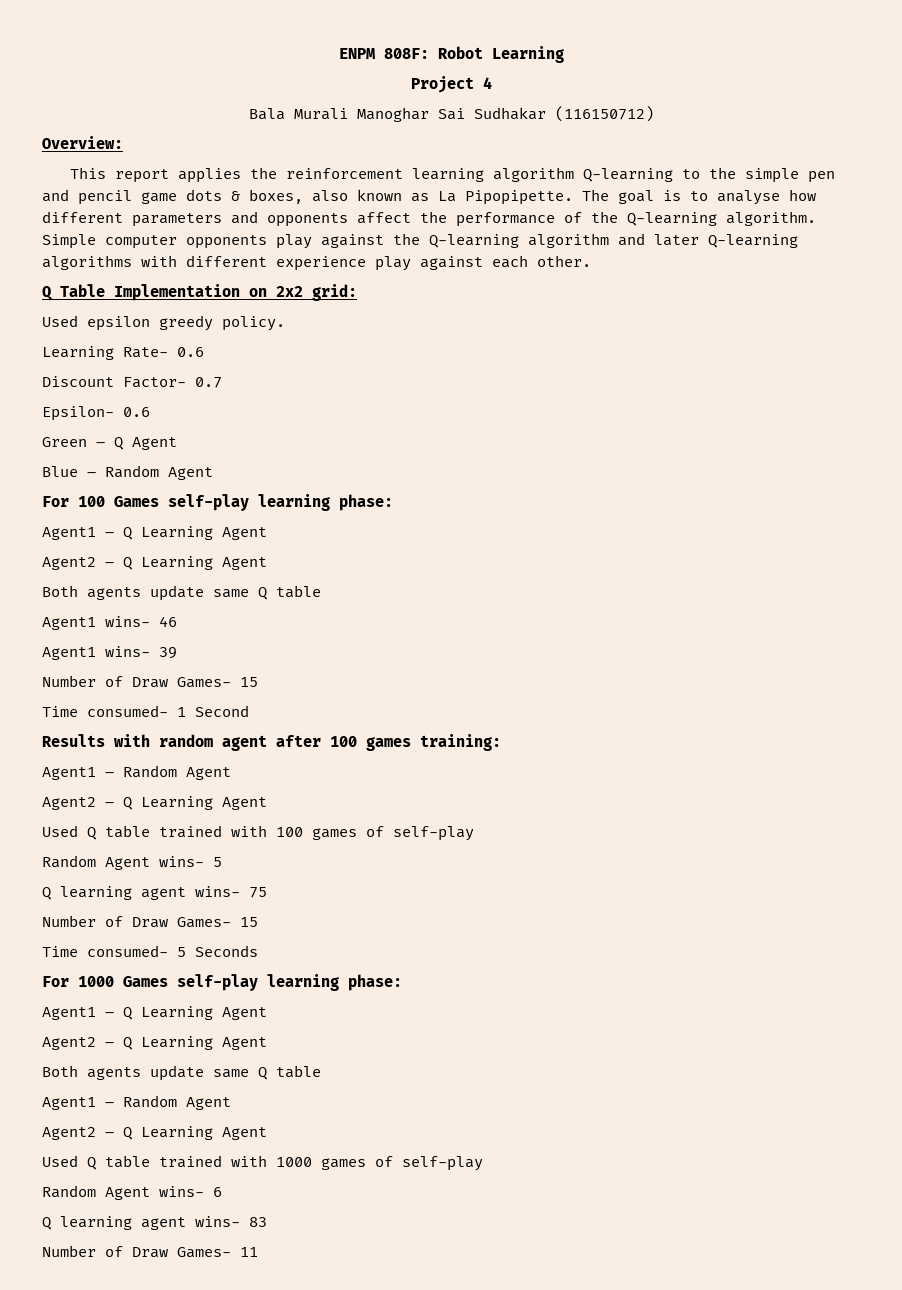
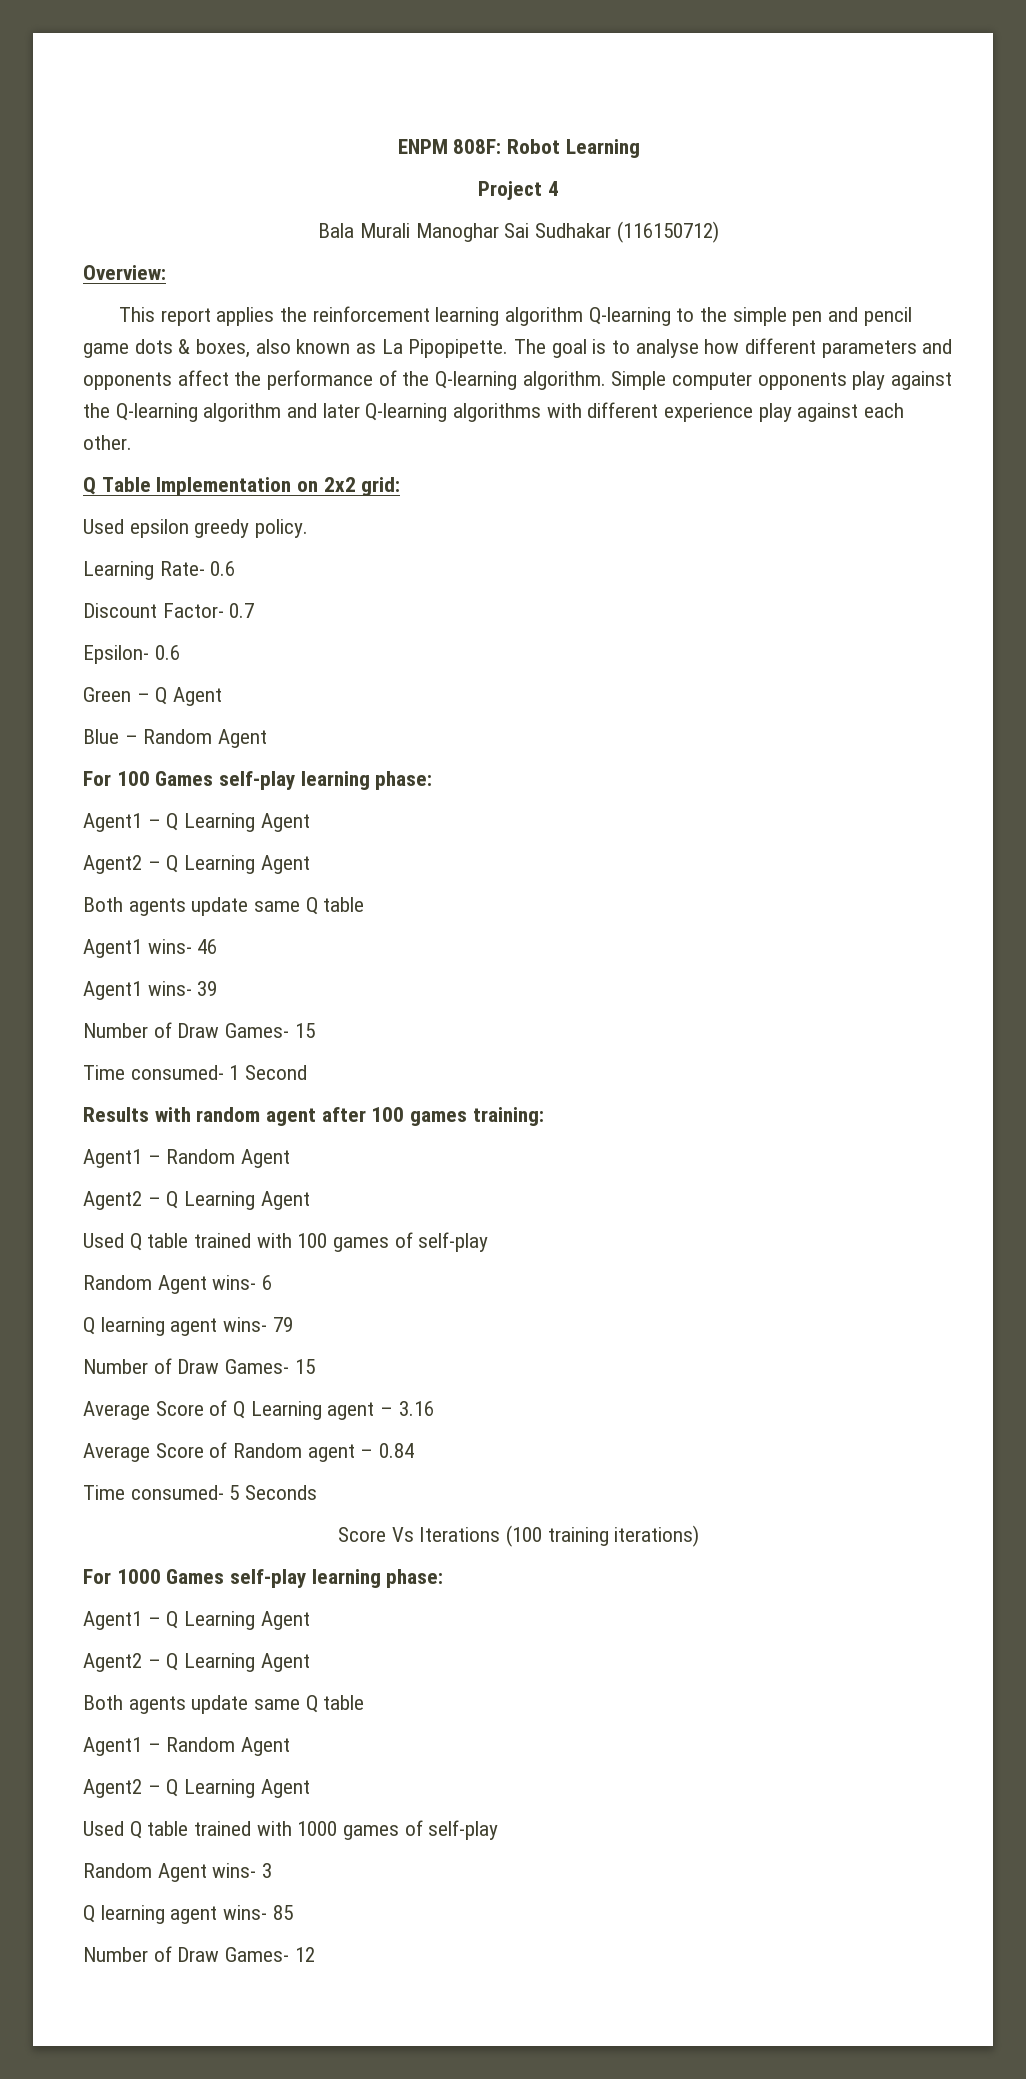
- Random Agent wins- 5
- Q learning agent wins- 75
+ Random Agent wins- 6
+ Q learning agent wins- 79
  Number of Draw Games- 15
+ Average Score of Q Learning agent – 3.16
+ Average Score of Random agent – 0.84
  Time consumed- 5 Seconds
+ Score Vs Iterations (100 training iterations)
- Random Agent wins- 6
- Q learning agent wins- 83
- Number of Draw Games- 11
+ Random Agent wins- 3
+ Q learning agent wins- 85
+ Number of Draw Games- 12

